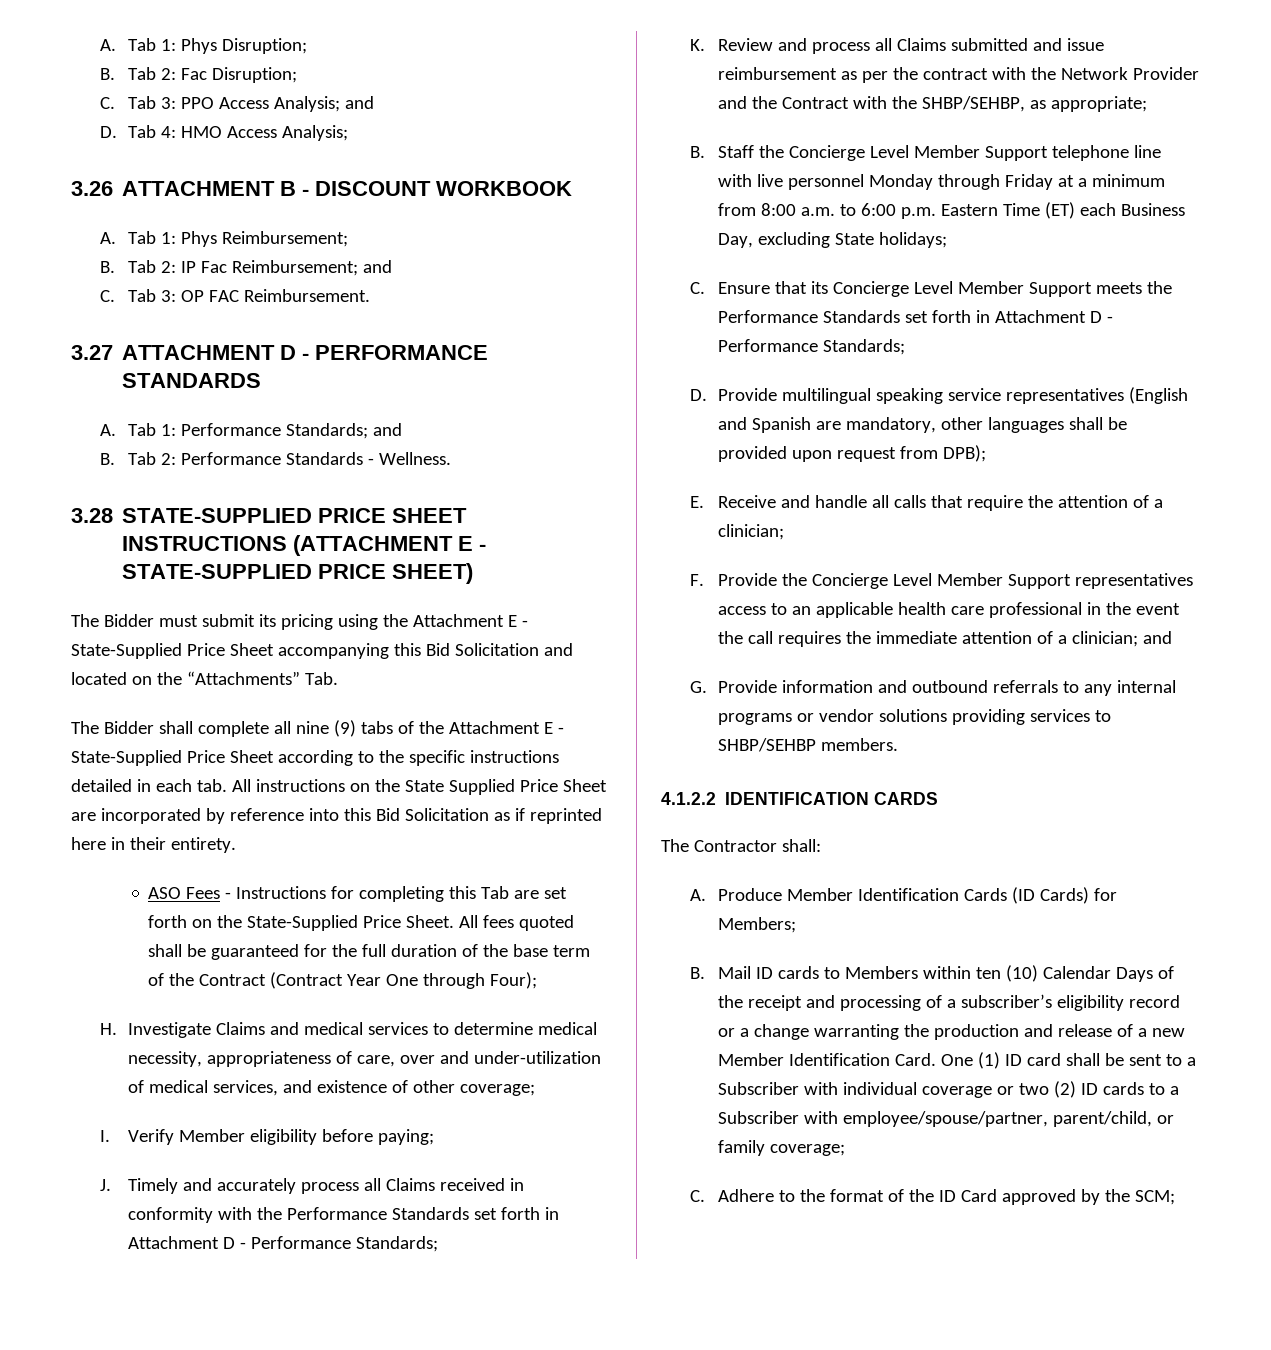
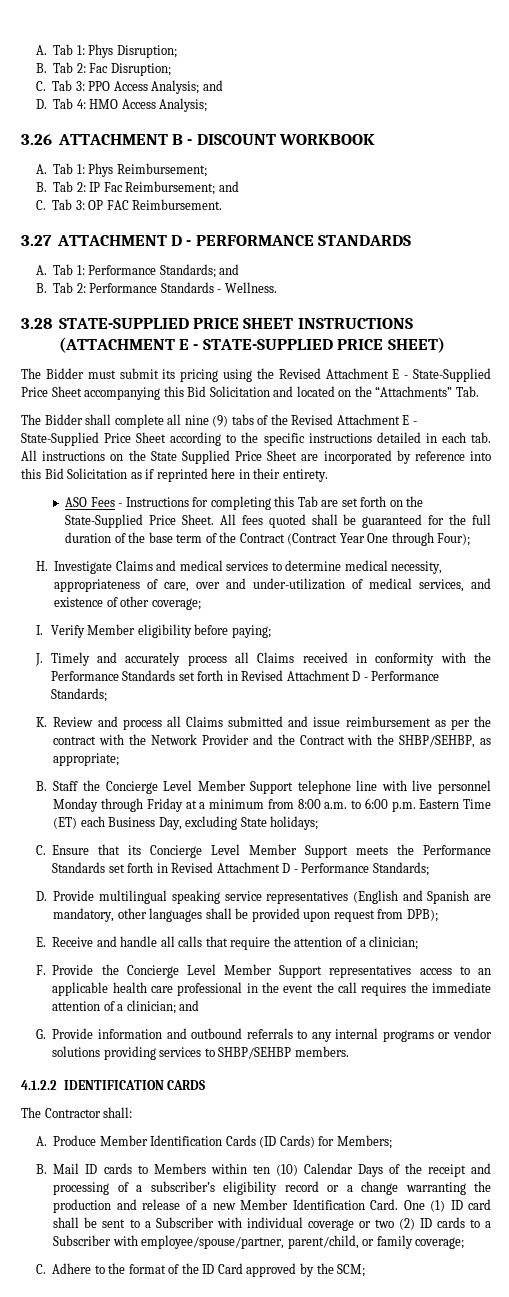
- The Bidder must submit its pricing using the Attachment E - State-Supplied Price Sheet accompanying this Bid Solicitation and located on the “Attachments” Tab.
+ The Bidder must submit its pricing using the Revised Attachment E - State-Supplied Price Sheet accompanying this Bid Solicitation and located on the “Attachments” Tab.
- The Bidder shall complete all nine (9) tabs of the Attachment E - State-Supplied Price Sheet according to the specific instructions detailed in each tab. All instructions on the State Supplied Price Sheet are incorporated by reference into this Bid Solicitation as if reprinted here in their entirety.
+ The Bidder shall complete all nine (9) tabs of the Revised Attachment E - State-Supplied Price Sheet according to the specific instructions detailed in each tab. All instructions on the State Supplied Price Sheet are incorporated by reference into this Bid Solicitation as if reprinted here in their entirety.
- J. Timely and accurately process all Claims received in conformity with the Performance Standards set forth in Attachment D - Performance Standards;
+ J. Timely and accurately process all Claims received in conformity with the Performance Standards set forth in Revised Attachment D - Performance Standards;
- C. Ensure that its Concierge Level Member Support meets the Performance Standards set forth in Attachment D - Performance Standards;
+ C. Ensure that its Concierge Level Member Support meets the Performance Standards set forth in Revised Attachment D - Performance Standards;

